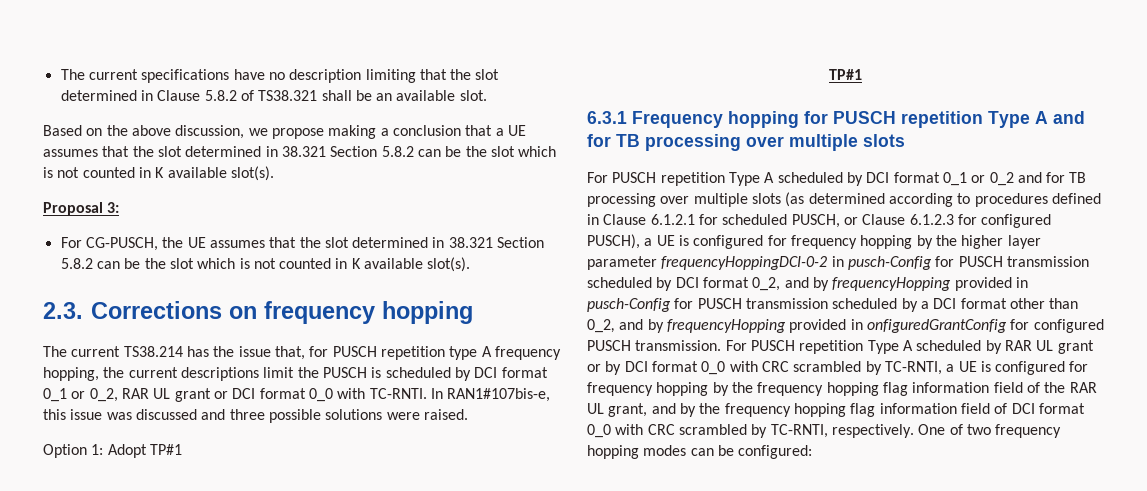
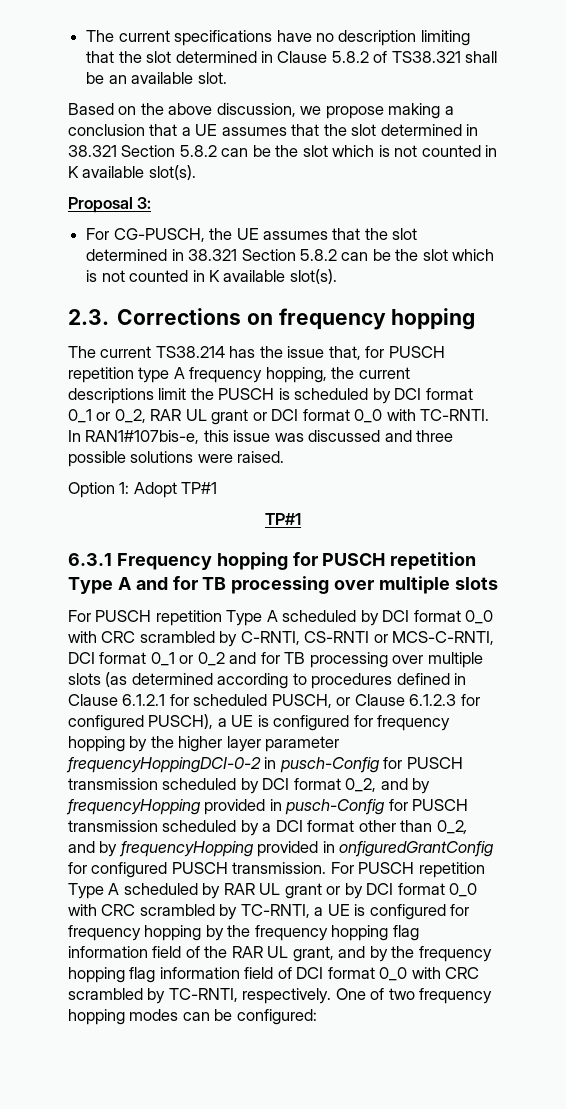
- For PUSCH repetition Type A scheduled by DCI format 0_1 or 0_2 and for TB processing over multiple slots (as determined according to procedures defined in Clause 6.1.2.1 for scheduled PUSCH, or Clause 6.1.2.3 for configured PUSCH), a UE is configured for frequency hopping by the higher layer parameter frequencyHoppingDCI-0-2 in pusch-Config for PUSCH transmission scheduled by DCI format 0_2, and by frequencyHopping provided in pusch-Config for PUSCH transmission scheduled by a DCI format other than 0_2, and by frequencyHopping provided in onfiguredGrantConfig for configured PUSCH transmission.
+ For PUSCH repetition Type A scheduled by DCI format 0_0 with CRC scrambled by C-RNTI, CS-RNTI or MCS-C-RNTI, DCI format 0_1 or 0_2 and for TB processing over multiple slots (as determined according to procedures defined in Clause 6.1.2.1 for scheduled PUSCH, or Clause 6.1.2.3 for configured PUSCH), a UE is configured for frequency hopping by the higher layer parameter frequencyHoppingDCI-0-2 in pusch-Config for PUSCH transmission scheduled by DCI format 0_2, and by frequencyHopping provided in pusch-Config for PUSCH transmission scheduled by a DCI format other than 0_2, and by frequencyHopping provided in onfiguredGrantConfig for configured PUSCH transmission.

